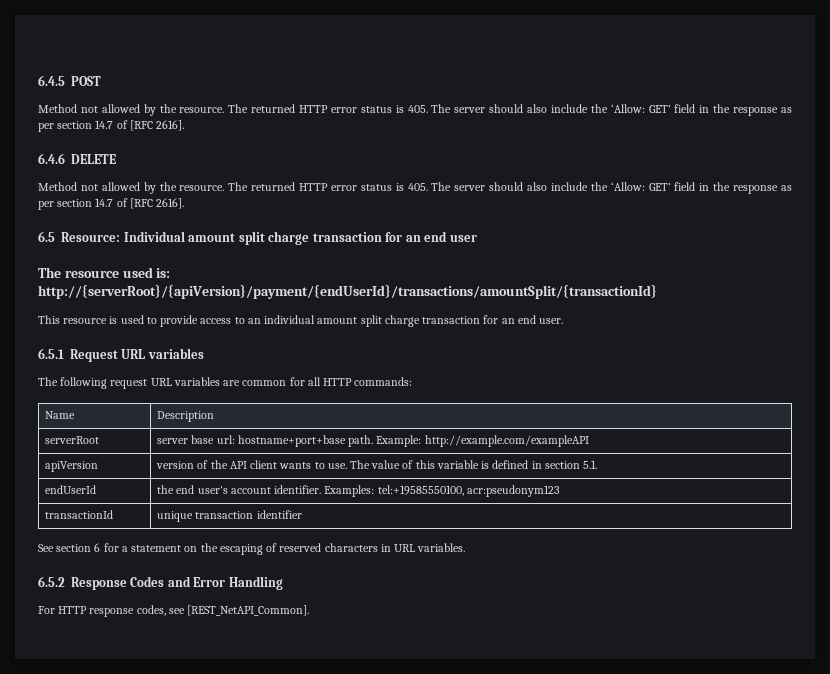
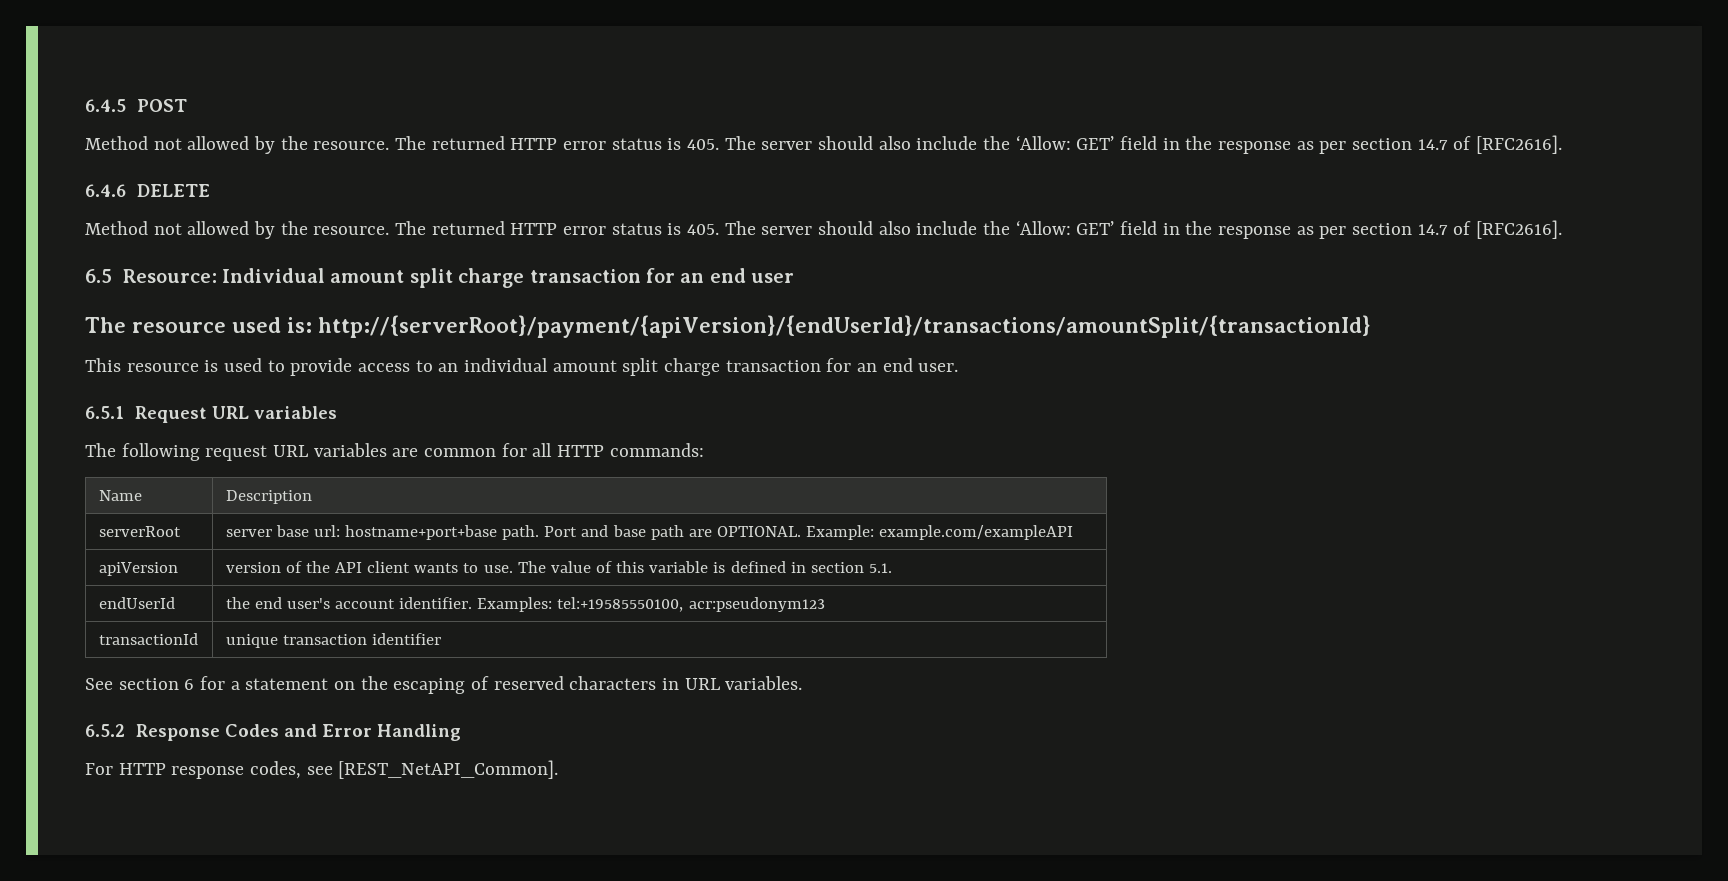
  6.4.5 POST
- Method not allowed by the resource. The returned HTTP error status is 405. The server should also include the ‘Allow: GET’ field in the response as per section 14.7 of [RFC 2616].
+ Method not allowed by the resource. The returned HTTP error status is 405. The server should also include the ‘Allow: GET’ field in the response as per section 14.7 of [RFC2616].
  6.4.6 DELETE
- Method not allowed by the resource. The returned HTTP error status is 405. The server should also include the ‘Allow: GET’ field in the response as per section 14.7 of [RFC 2616].
+ Method not allowed by the resource. The returned HTTP error status is 405. The server should also include the ‘Allow: GET’ field in the response as per section 14.7 of [RFC2616].
- The resource used is: http://{serverRoot}/{apiVersion}/payment/{endUserId}/transactions/amountSplit/{transactionId}
+ The resource used is: http://{serverRoot}/payment/{apiVersion}/{endUserId}/transactions/amountSplit/{transactionId}
- serverRoot | server base url: hostname+port+base path. Example: http://example.com/exampleAPI
+ serverRoot | server base url: hostname+port+base path. Port and base path are OPTIONAL. Example: example.com/exampleAPI

